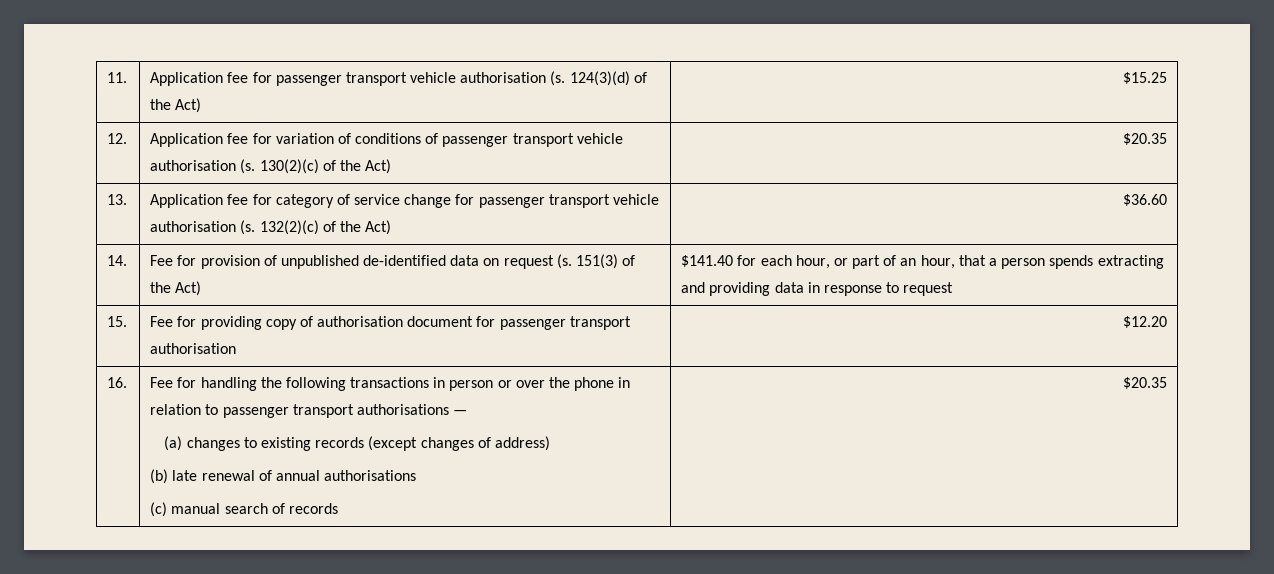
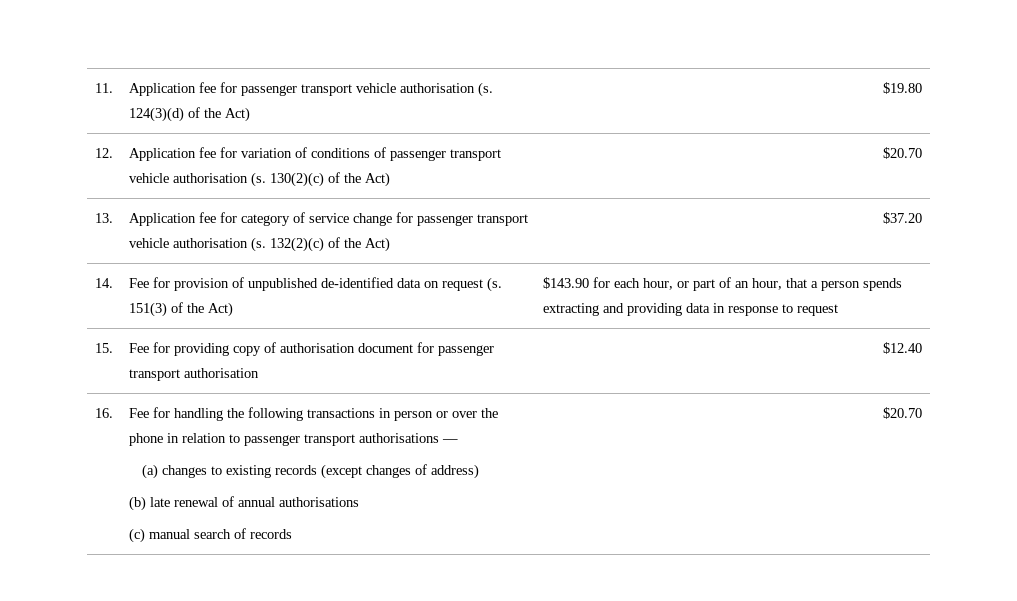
- 11. | Application fee for passenger transport vehicle authorisation (s. 124(3)(d) of the Act) | $15.25
+ 11. | Application fee for passenger transport vehicle authorisation (s. 124(3)(d) of the Act) | $19.80
- 12. | Application fee for variation of conditions of passenger transport vehicle authorisation (s. 130(2)(c) of the Act) | $20.35
+ 12. | Application fee for variation of conditions of passenger transport vehicle authorisation (s. 130(2)(c) of the Act) | $20.70
- 13. | Application fee for category of service change for passenger transport vehicle authorisation (s. 132(2)(c) of the Act) | $36.60
+ 13. | Application fee for category of service change for passenger transport vehicle authorisation (s. 132(2)(c) of the Act) | $37.20
- 14. | Fee for provision of unpublished de-identified data on request (s. 151(3) of the Act) | $141.40 for each hour, or part of an hour, that a person spends extracting and providing data in response to request
+ 14. | Fee for provision of unpublished de-identified data on request (s. 151(3) of the Act) | $143.90 for each hour, or part of an hour, that a person spends extracting and providing data in response to request
- 15. | Fee for providing copy of authorisation document for passenger transport authorisation | $12.20
+ 15. | Fee for providing copy of authorisation document for passenger transport authorisation | $12.40
- (c) manual search of records | $20.35
+ (c) manual search of records | $20.70

